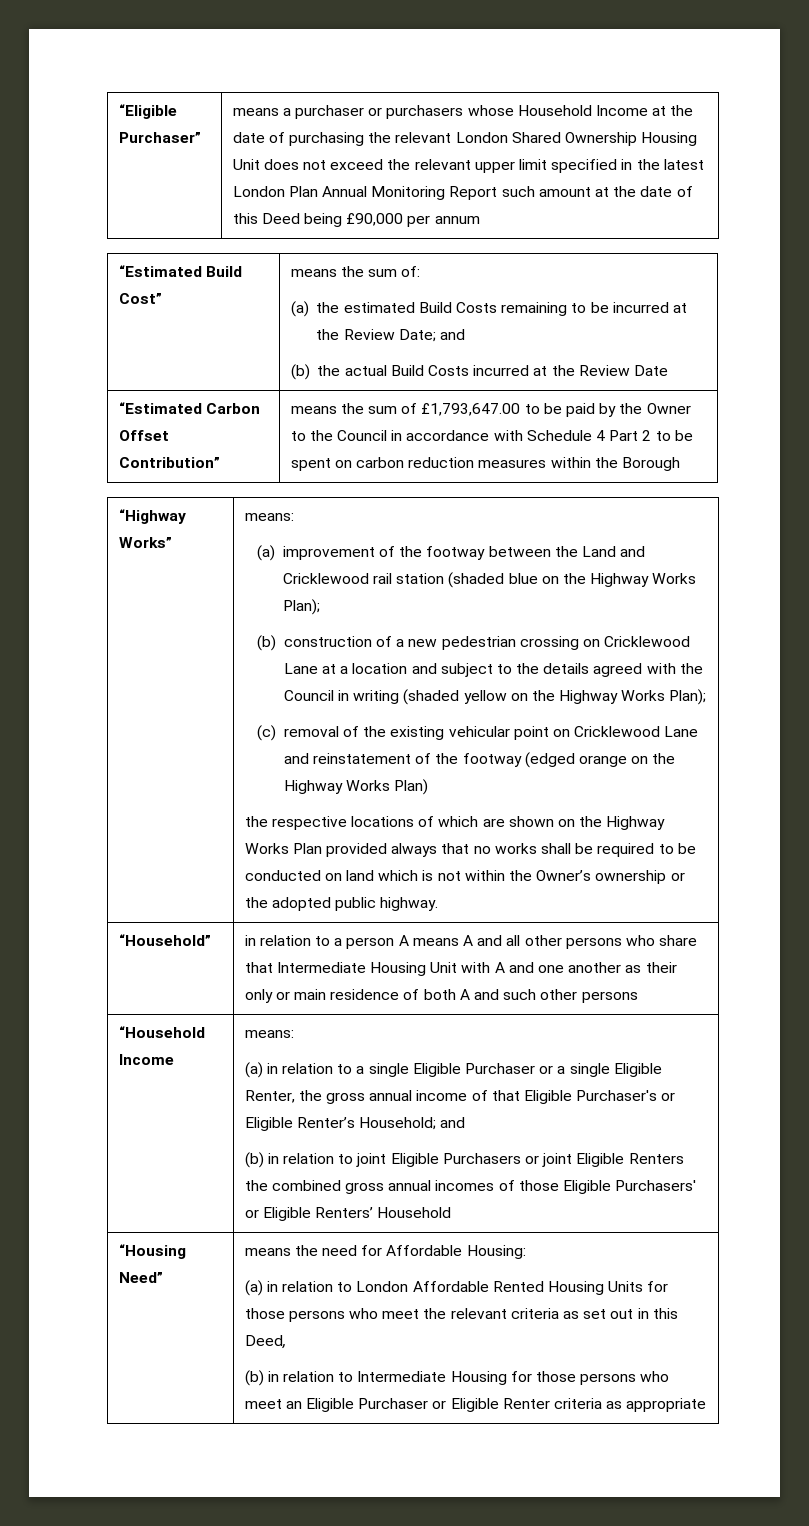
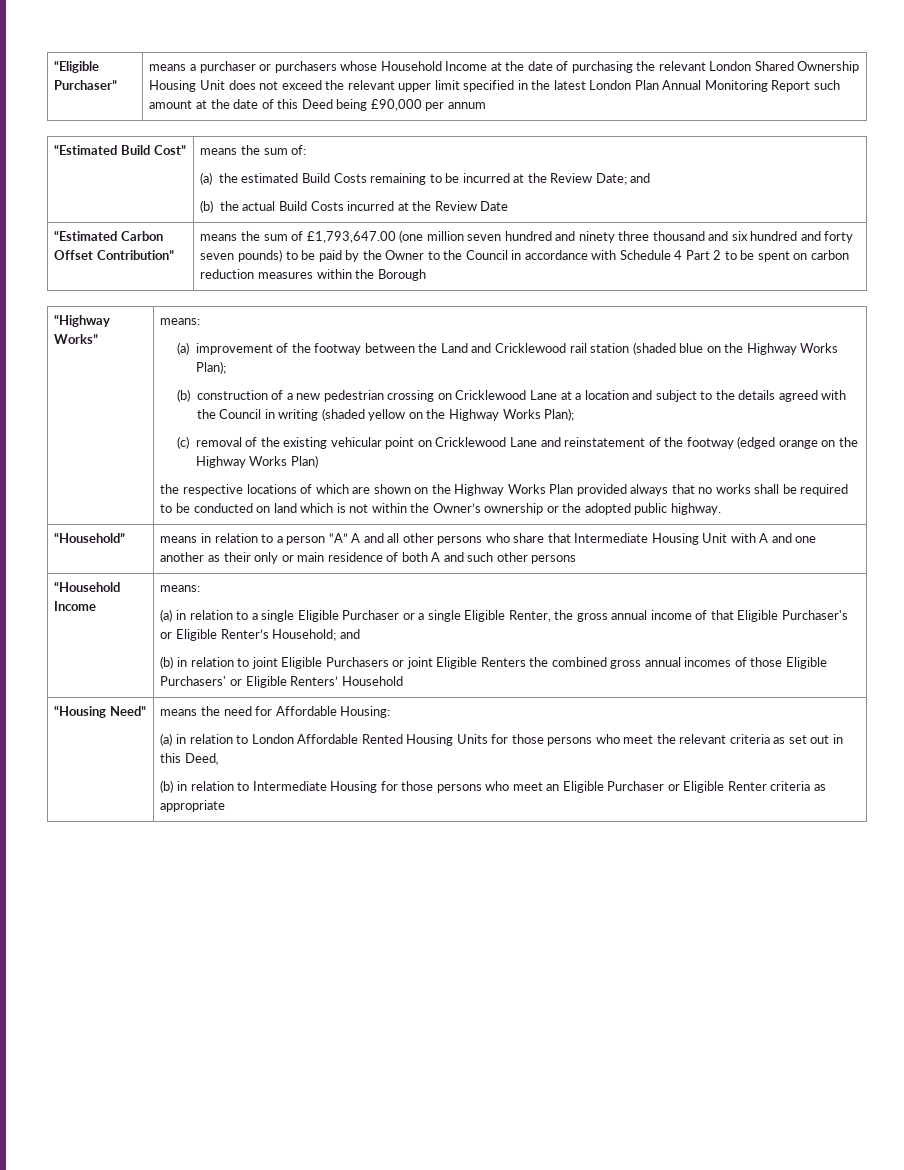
- means the sum of £1,793,647.00 to be paid by the Owner to the Council in accordance with Schedule 4 Part 2 to be spent on carbon reduction measures within the Borough
+ means the sum of £1,793,647.00 (one million seven hundred and ninety three thousand and six hundred and forty seven pounds) to be paid by the Owner to the Council in accordance with Schedule 4 Part 2 to be spent on carbon reduction measures within the Borough
- “Household” | in relation to a person A means A and all other persons who share that Intermediate Housing Unit with A and one another as their only or main residence of both A and such other persons
+ “Household” | means in relation to a person “A” A and all other persons who share that Intermediate Housing Unit with A and one another as their only or main residence of both A and such other persons

